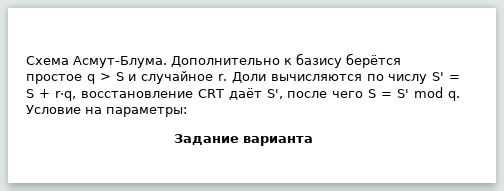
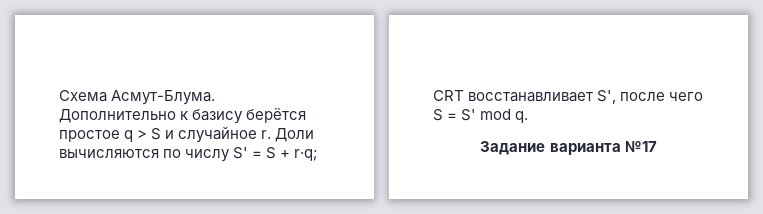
- Доли вычисляются по числу S' = S + r·q, восстановление CRT даёт S', после чего S = S' mod q. Условие на параметры:
+ Доли вычисляются по числу S' = S + r·q; CRT восстанавливает S', после чего S = S' mod q.
- Задание варианта
+ Задание варианта №17

